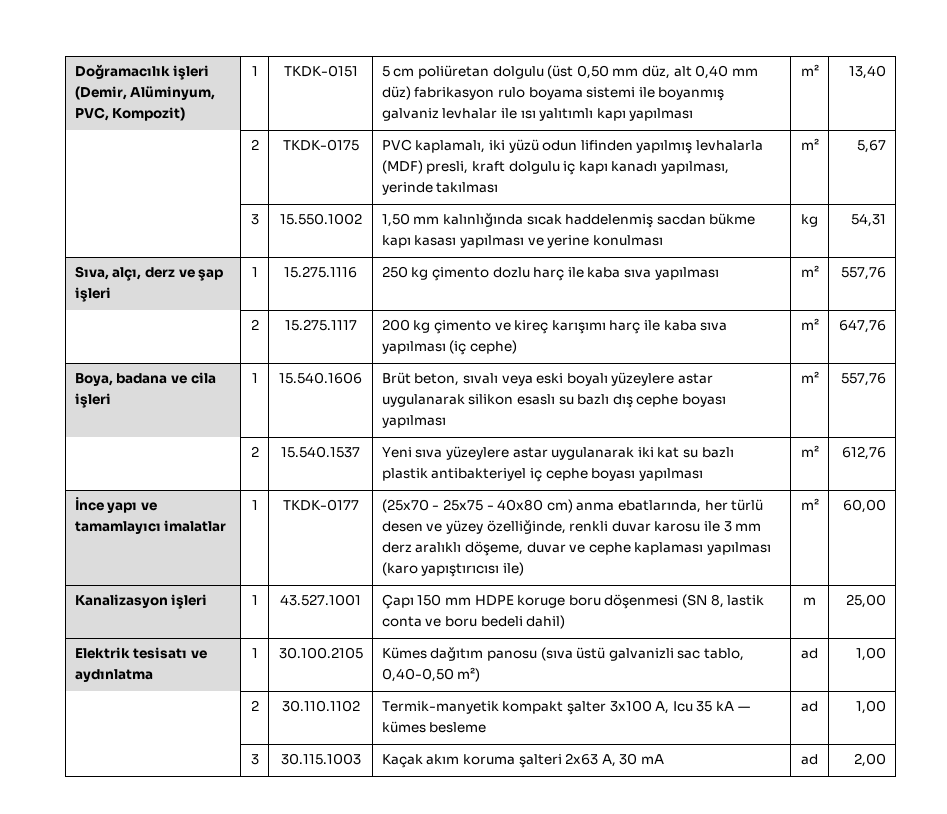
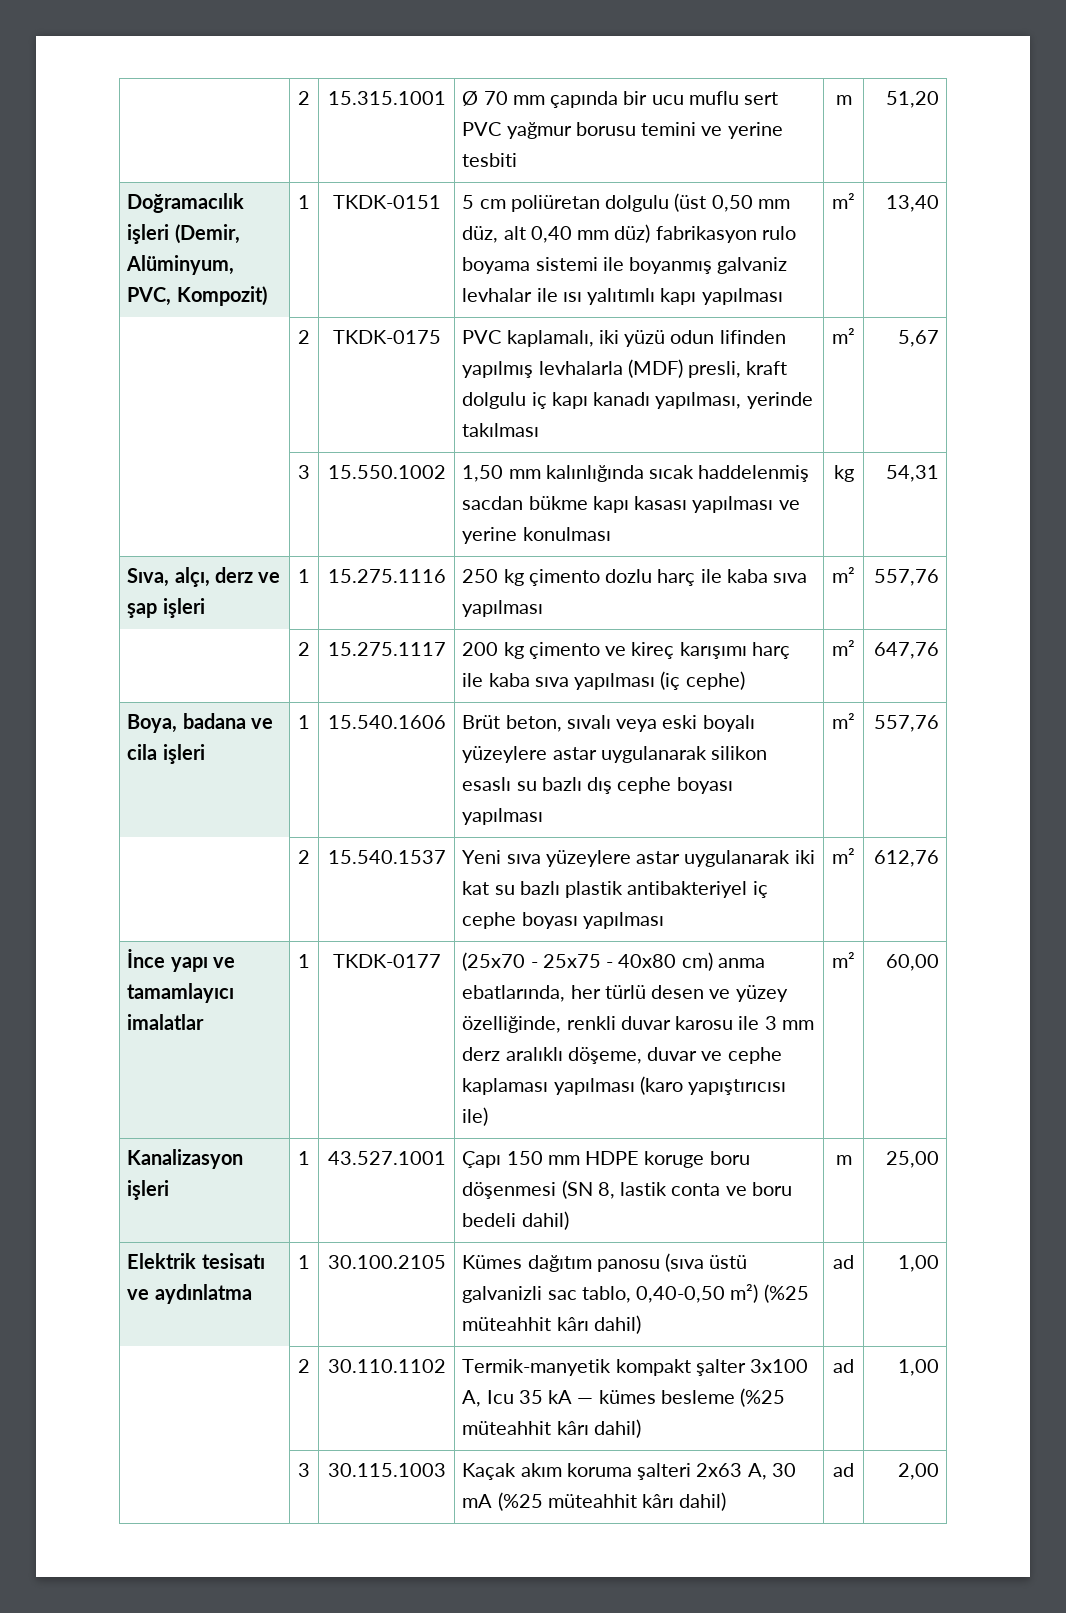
+ | 2 | 15.315.1001 | Ø 70 mm çapında bir ucu muflu sert PVC yağmur borusu temini ve yerine tesbiti | m | 51,20
- Elektrik tesisatı ve aydınlatma | 1 | 30.100.2105 | Kümes dağıtım panosu (sıva üstü galvanizli sac tablo, 0,40-0,50 m²) | ad | 1,00
+ Elektrik tesisatı ve aydınlatma | 1 | 30.100.2105 | Kümes dağıtım panosu (sıva üstü galvanizli sac tablo, 0,40-0,50 m²) (%25 müteahhit kârı dahil) | ad | 1,00
- | 2 | 30.110.1102 | Termik-manyetik kompakt şalter 3x100 A, Icu 35 kA — kümes besleme | ad | 1,00
+ | 2 | 30.110.1102 | Termik-manyetik kompakt şalter 3x100 A, Icu 35 kA — kümes besleme (%25 müteahhit kârı dahil) | ad | 1,00
- | 3 | 30.115.1003 | Kaçak akım koruma şalteri 2x63 A, 30 mA | ad | 2,00
+ | 3 | 30.115.1003 | Kaçak akım koruma şalteri 2x63 A, 30 mA (%25 müteahhit kârı dahil) | ad | 2,00

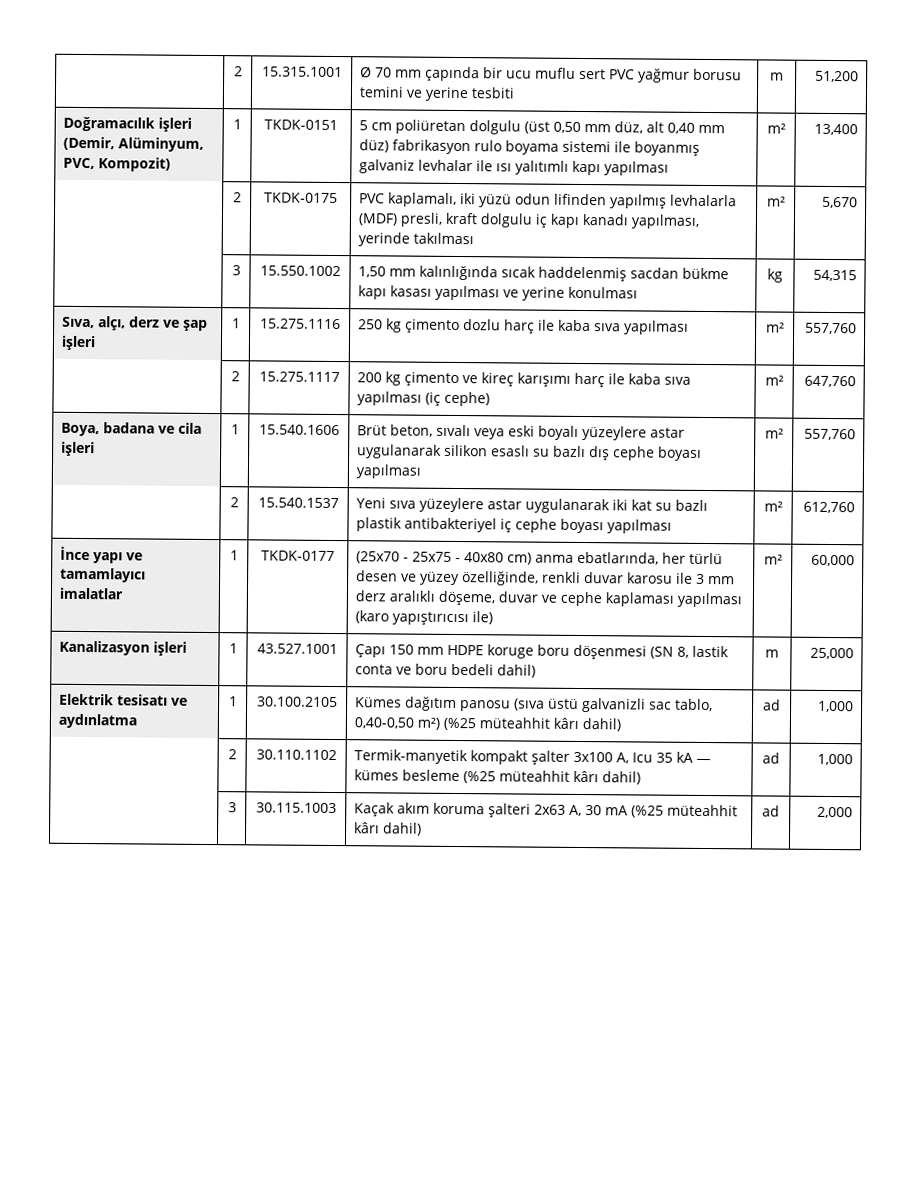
- | 2 | 15.315.1001 | Ø 70 mm çapında bir ucu muflu sert PVC yağmur borusu temini ve yerine tesbiti | m | 51,20
+ | 2 | 15.315.1001 | Ø 70 mm çapında bir ucu muflu sert PVC yağmur borusu temini ve yerine tesbiti | m | 51,200
- Doğramacılık işleri (Demir, Alüminyum, PVC, Kompozit) | 1 | TKDK-0151 | 5 cm poliüretan dolgulu (üst 0,50 mm düz, alt 0,40 mm düz) fabrikasyon rulo boyama sistemi ile boyanmış galvaniz levhalar ile ısı yalıtımlı kapı yapılması | m² | 13,40
+ Doğramacılık işleri (Demir, Alüminyum, PVC, Kompozit) | 1 | TKDK-0151 | 5 cm poliüretan dolgulu (üst 0,50 mm düz, alt 0,40 mm düz) fabrikasyon rulo boyama sistemi ile boyanmış galvaniz levhalar ile ısı yalıtımlı kapı yapılması | m² | 13,400
- | 2 | TKDK-0175 | PVC kaplamalı, iki yüzü odun lifinden yapılmış levhalarla (MDF) presli, kraft dolgulu iç kapı kanadı yapılması, yerinde takılması | m² | 5,67
+ | 2 | TKDK-0175 | PVC kaplamalı, iki yüzü odun lifinden yapılmış levhalarla (MDF) presli, kraft dolgulu iç kapı kanadı yapılması, yerinde takılması | m² | 5,670
- | 3 | 15.550.1002 | 1,50 mm kalınlığında sıcak haddelenmiş sacdan bükme kapı kasası yapılması ve yerine konulması | kg | 54,31
+ | 3 | 15.550.1002 | 1,50 mm kalınlığında sıcak haddelenmiş sacdan bükme kapı kasası yapılması ve yerine konulması | kg | 54,315
- Sıva, alçı, derz ve şap işleri | 1 | 15.275.1116 | 250 kg çimento dozlu harç ile kaba sıva yapılması | m² | 557,76
+ Sıva, alçı, derz ve şap işleri | 1 | 15.275.1116 | 250 kg çimento dozlu harç ile kaba sıva yapılması | m² | 557,760
- | 2 | 15.275.1117 | 200 kg çimento ve kireç karışımı harç ile kaba sıva yapılması (iç cephe) | m² | 647,76
+ | 2 | 15.275.1117 | 200 kg çimento ve kireç karışımı harç ile kaba sıva yapılması (iç cephe) | m² | 647,760
- Boya, badana ve cila işleri | 1 | 15.540.1606 | Brüt beton, sıvalı veya eski boyalı yüzeylere astar uygulanarak silikon esaslı su bazlı dış cephe boyası yapılması | m² | 557,76
+ Boya, badana ve cila işleri | 1 | 15.540.1606 | Brüt beton, sıvalı veya eski boyalı yüzeylere astar uygulanarak silikon esaslı su bazlı dış cephe boyası yapılması | m² | 557,760
- | 2 | 15.540.1537 | Yeni sıva yüzeylere astar uygulanarak iki kat su bazlı plastik antibakteriyel iç cephe boyası yapılması | m² | 612,76
+ | 2 | 15.540.1537 | Yeni sıva yüzeylere astar uygulanarak iki kat su bazlı plastik antibakteriyel iç cephe boyası yapılması | m² | 612,760
- İnce yapı ve tamamlayıcı imalatlar | 1 | TKDK-0177 | (25x70 - 25x75 - 40x80 cm) anma ebatlarında, her türlü desen ve yüzey özelliğinde, renkli duvar karosu ile 3 mm derz aralıklı döşeme, duvar ve cephe kaplaması yapılması (karo yapıştırıcısı ile) | m² | 60,00
+ İnce yapı ve tamamlayıcı imalatlar | 1 | TKDK-0177 | (25x70 - 25x75 - 40x80 cm) anma ebatlarında, her türlü desen ve yüzey özelliğinde, renkli duvar karosu ile 3 mm derz aralıklı döşeme, duvar ve cephe kaplaması yapılması (karo yapıştırıcısı ile) | m² | 60,000
- Kanalizasyon işleri | 1 | 43.527.1001 | Çapı 150 mm HDPE koruge boru döşenmesi (SN 8, lastik conta ve boru bedeli dahil) | m | 25,00
+ Kanalizasyon işleri | 1 | 43.527.1001 | Çapı 150 mm HDPE koruge boru döşenmesi (SN 8, lastik conta ve boru bedeli dahil) | m | 25,000
- Elektrik tesisatı ve aydınlatma | 1 | 30.100.2105 | Kümes dağıtım panosu (sıva üstü galvanizli sac tablo, 0,40-0,50 m²) (%25 müteahhit kârı dahil) | ad | 1,00
+ Elektrik tesisatı ve aydınlatma | 1 | 30.100.2105 | Kümes dağıtım panosu (sıva üstü galvanizli sac tablo, 0,40-0,50 m²) (%25 müteahhit kârı dahil) | ad | 1,000
- | 2 | 30.110.1102 | Termik-manyetik kompakt şalter 3x100 A, Icu 35 kA — kümes besleme (%25 müteahhit kârı dahil) | ad | 1,00
+ | 2 | 30.110.1102 | Termik-manyetik kompakt şalter 3x100 A, Icu 35 kA — kümes besleme (%25 müteahhit kârı dahil) | ad | 1,000
- | 3 | 30.115.1003 | Kaçak akım koruma şalteri 2x63 A, 30 mA (%25 müteahhit kârı dahil) | ad | 2,00
+ | 3 | 30.115.1003 | Kaçak akım koruma şalteri 2x63 A, 30 mA (%25 müteahhit kârı dahil) | ad | 2,000

